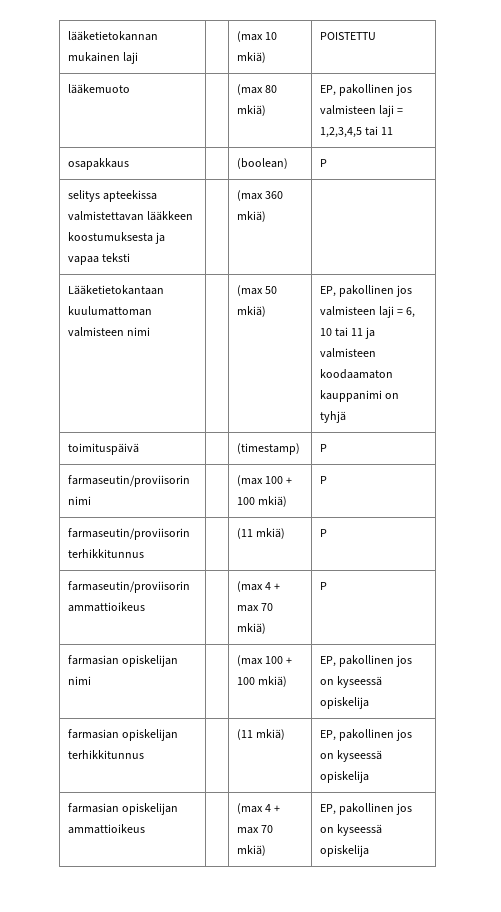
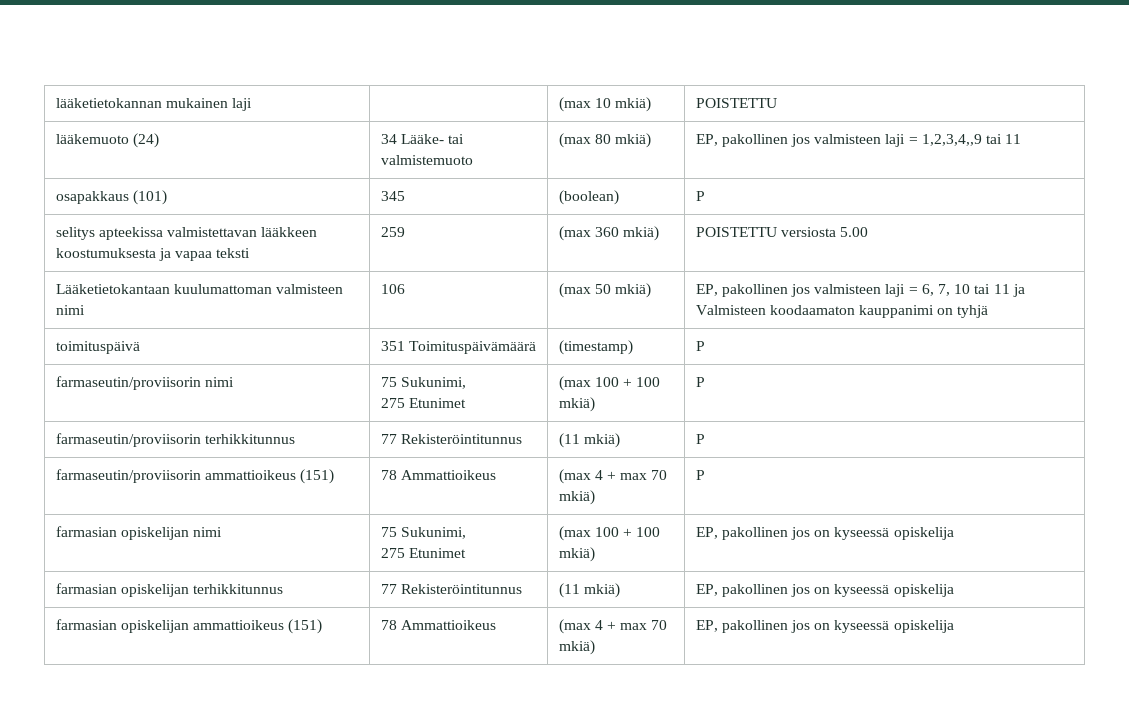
- lääkemuoto | | (max 80 mkiä) | EP, pakollinen jos valmisteen laji = 1,2,3,4,5 tai 11
+ lääkemuoto (24) | 34 Lääke- tai valmistemuoto | (max 80 mkiä) | EP, pakollinen jos valmisteen laji = 1,2,3,4,,9 tai 11
- osapakkaus | | (boolean) | P
+ osapakkaus (101) | 345 | (boolean) | P
- selitys apteekissa valmistettavan lääkkeen koostumuksesta ja vapaa teksti | | (max 360 mkiä) |
+ selitys apteekissa valmistettavan lääkkeen koostumuksesta ja vapaa teksti | 259 | (max 360 mkiä) | POISTETTU versiosta 5.00
- Lääketietokantaan kuulumattoman valmisteen nimi | | (max 50 mkiä) | EP, pakollinen jos valmisteen laji = 6, 10 tai 11 ja valmisteen koodaamaton kauppanimi on tyhjä
+ Lääketietokantaan kuulumattoman valmisteen nimi | 106 | (max 50 mkiä) | EP, pakollinen jos valmisteen laji = 6, 7, 10 tai 11 ja Valmisteen koodaamaton kauppanimi on tyhjä
- toimituspäivä | | (timestamp) | P
+ toimituspäivä | 351 Toimituspäivämäärä | (timestamp) | P
- farmaseutin/proviisorin nimi | | (max 100 + 100 mkiä) | P
+ farmaseutin/proviisorin nimi | 75 Sukunimi,
+ 275 Etunimet | (max 100 + 100 mkiä) | P
- farmaseutin/proviisorin terhikkitunnus | | (11 mkiä) | P
+ farmaseutin/proviisorin terhikkitunnus | 77 Rekisteröintitunnus | (11 mkiä) | P
- farmaseutin/proviisorin ammattioikeus | | (max 4 + max 70 mkiä) | P
+ farmaseutin/proviisorin ammattioikeus (151) | 78 Ammattioikeus | (max 4 + max 70 mkiä) | P
- farmasian opiskelijan nimi | | (max 100 + 100 mkiä) | EP, pakollinen jos on kyseessä opiskelija
+ farmasian opiskelijan nimi | 75 Sukunimi,
+ 275 Etunimet | (max 100 + 100 mkiä) | EP, pakollinen jos on kyseessä opiskelija
- farmasian opiskelijan terhikkitunnus | | (11 mkiä) | EP, pakollinen jos on kyseessä opiskelija
+ farmasian opiskelijan terhikkitunnus | 77 Rekisteröintitunnus | (11 mkiä) | EP, pakollinen jos on kyseessä opiskelija
- farmasian opiskelijan ammattioikeus | | (max 4 + max 70 mkiä) | EP, pakollinen jos on kyseessä opiskelija
+ farmasian opiskelijan ammattioikeus (151) | 78 Ammattioikeus | (max 4 + max 70 mkiä) | EP, pakollinen jos on kyseessä opiskelija

